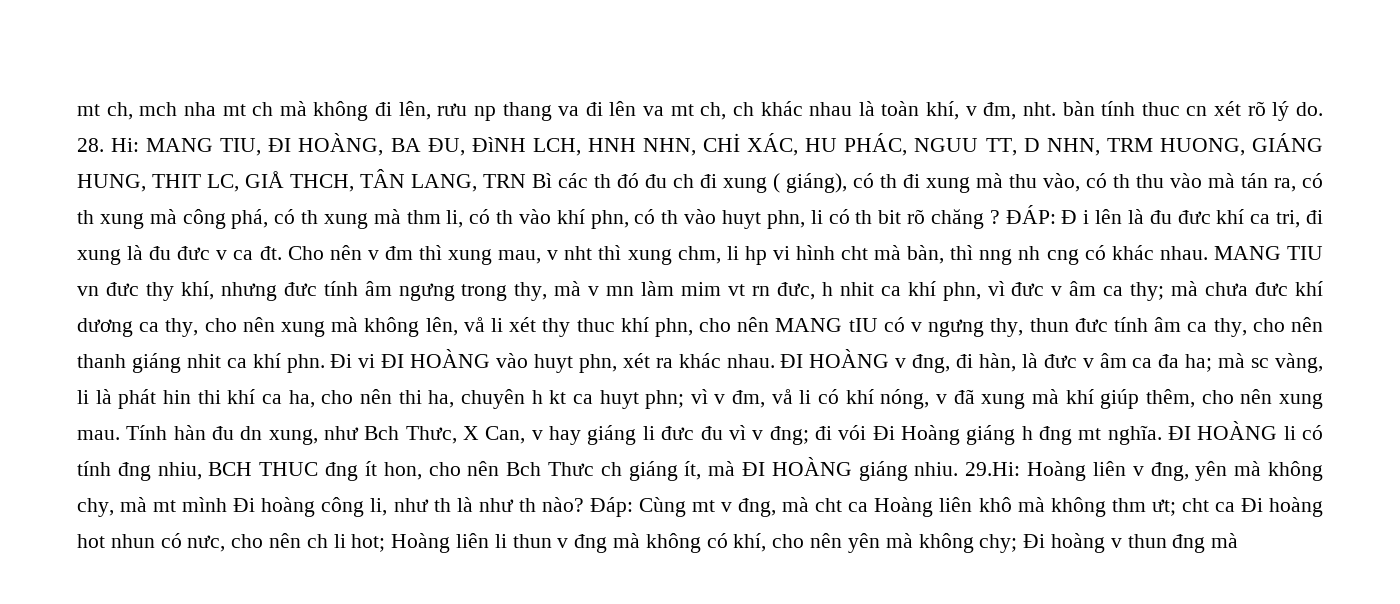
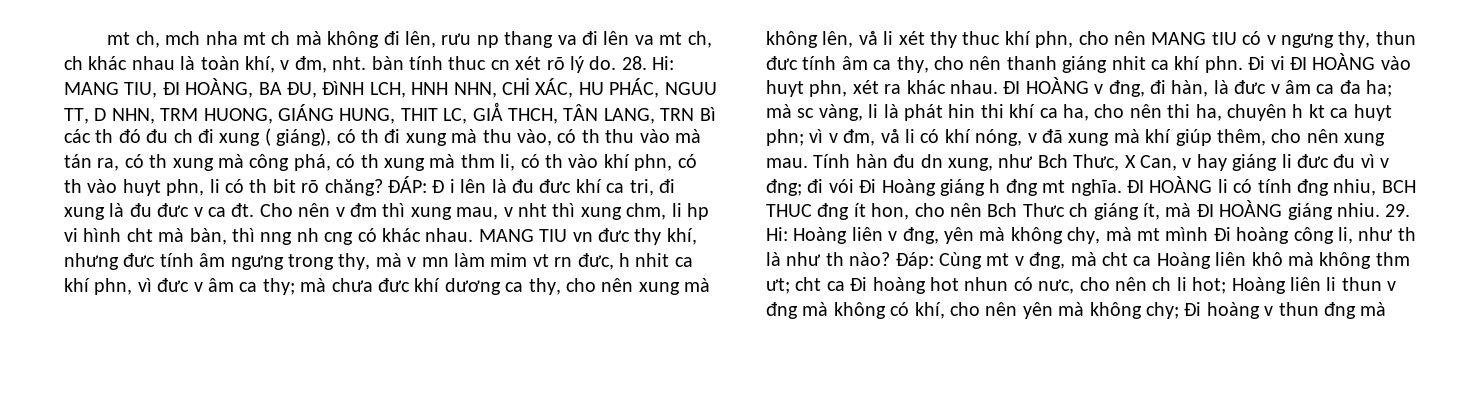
- MANG TIU, ĐI HOÀNG, BA ĐU, ĐìNH LCH, HNH NHN, CHİ XÁC, HU PHÁC, NGUU TT, D NHN, TRM HUONG, GIÁNG HUNG, THIT LC, GIÅ THCH, TÂN LANG, TRN Bì các th đó đu ch đi xung ( giáng), có th đi xung mà thu vào, có th thu vào mà tán ra, có th xung mà công phá, có th xung mà thm li, có th vào khí phn, có th vào huyt phn, li có th bit rõ chăng ?
+ MANG TIU, ĐI HOÀNG, BA ĐU, ĐìNH LCH, HNH NHN, CHİ XÁC, HU PHÁC, NGUU TT, D NHN, TRM HUONG, GIÁNG HUNG, THIT LC, GIÅ THCH, TÂN LANG, TRN Bì các th đó đu ch đi xung ( giáng), có th đi xung mà thu vào, có th thu vào mà tán ra, có th xung mà công phá, có th xung mà thm li, có th vào khí phn, có th vào huyt phn, li có th bit rõ chăng?
- 29.Hi: Hoàng liên v đng, yên mà không chy, mà mt mình Đi hoàng công li, như th là như th nào?
+ 29. Hi: Hoàng liên v đng, yên mà không chy, mà mt mình Đi hoàng công li, như th là như th nào?

